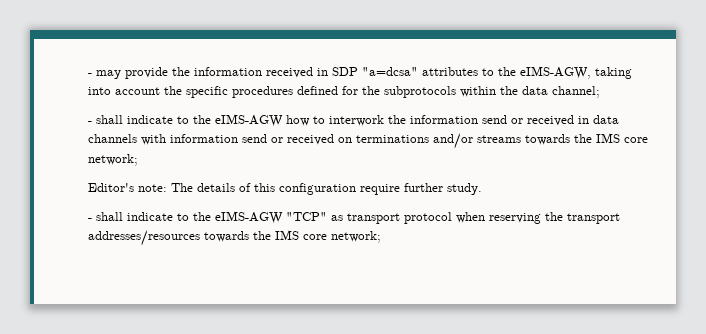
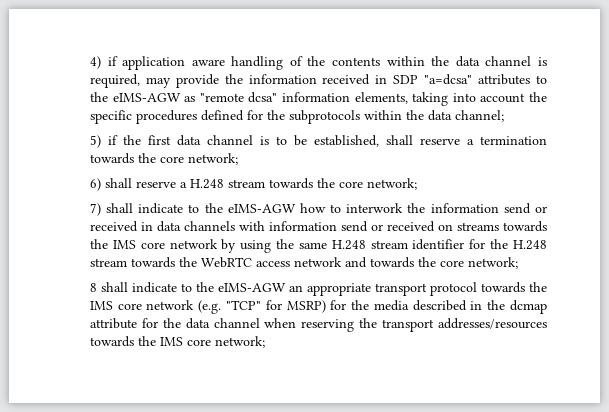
- - may provide the information received in SDP "a=dcsa" attributes to the eIMS-AGW, taking into account the specific procedures defined for the subprotocols within the data channel;
+ 4) if application aware handling of the contents within the data channel is required, may provide the information received in SDP "a=dcsa" attributes to the eIMS-AGW as "remote dcsa" information elements, taking into account the specific procedures defined for the subprotocols within the data channel;
- - shall indicate to the eIMS-AGW how to interwork the information send or received in data channels with information send or received on terminations and/or streams towards the IMS core network;
- Editor's note: The details of this configuration require further study.
- - shall indicate to the eIMS-AGW "TCP" as transport protocol when reserving the transport addresses/resources towards the IMS core network;
+ 5) if the first data channel is to be established, shall reserve a termination towards the core network;
+ 6) shall reserve a H.248 stream towards the core network;
+ 7) shall indicate to the eIMS-AGW how to interwork the information send or received in data channels with information send or received on streams towards the IMS core network by using the same H.248 stream identifier for the H.248 stream towards the WebRTC access network and towards the core network;
+ 8 shall indicate to the eIMS-AGW an appropriate transport protocol towards the IMS core network (e.g. "TCP" for MSRP) for the media described in the dcmap attribute for the data channel when reserving the transport addresses/resources towards the IMS core network;

